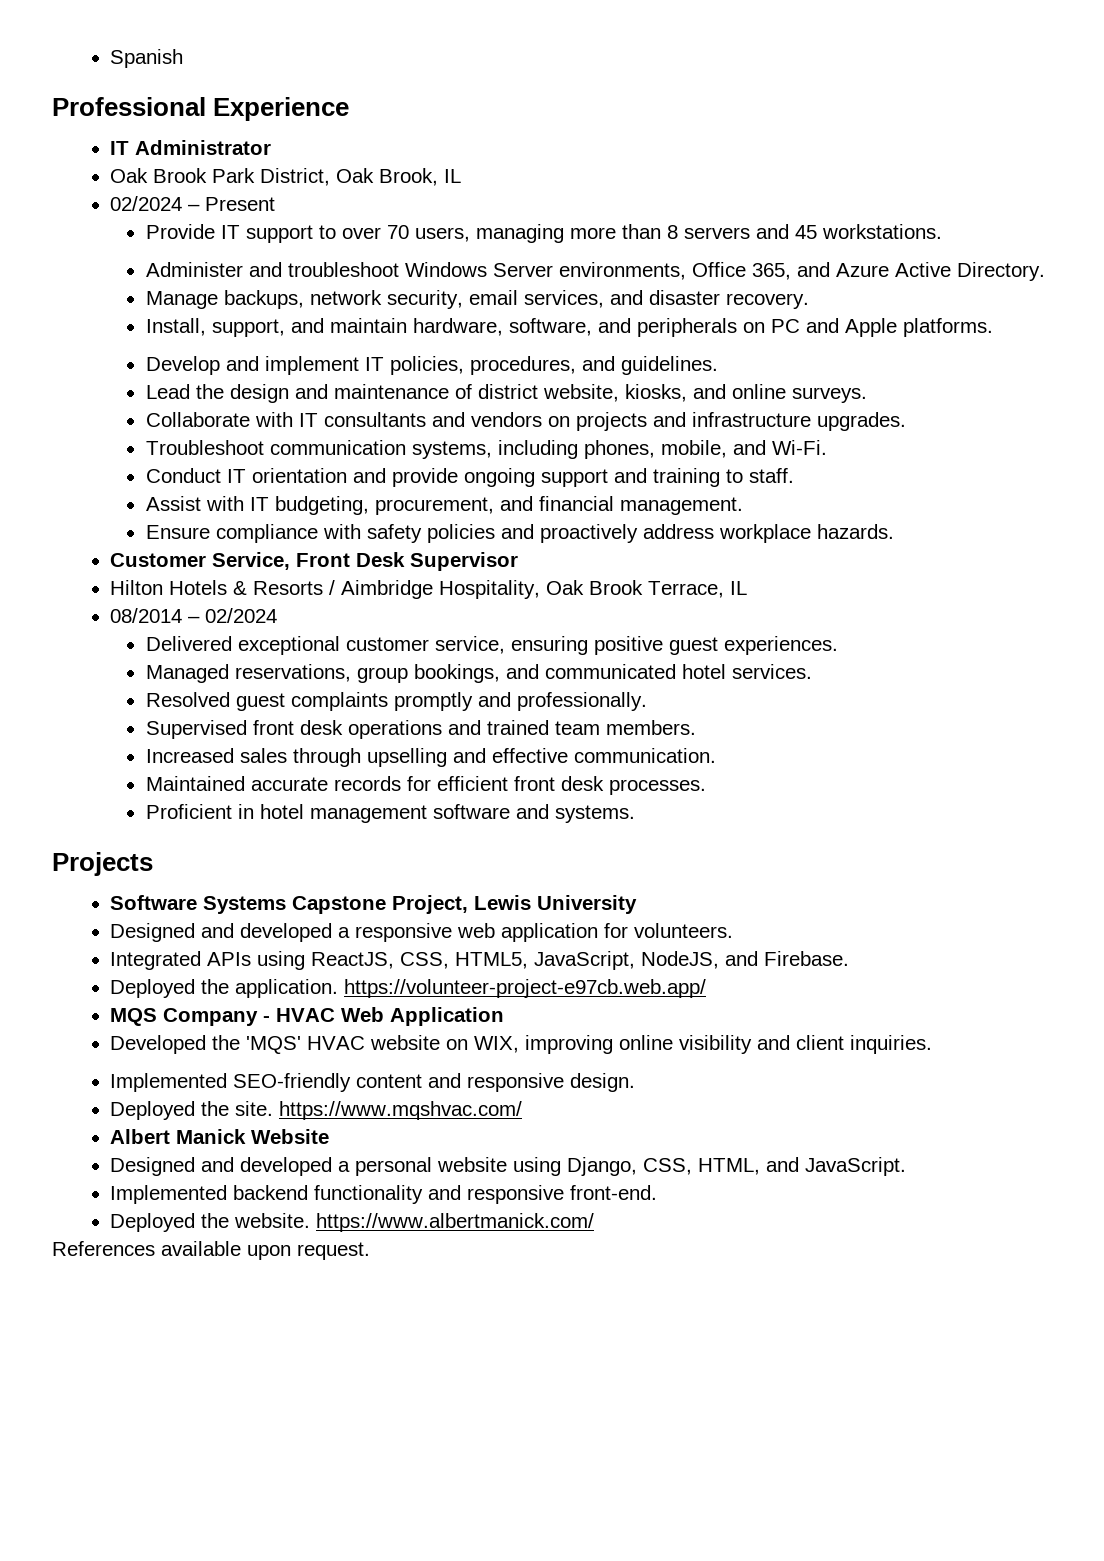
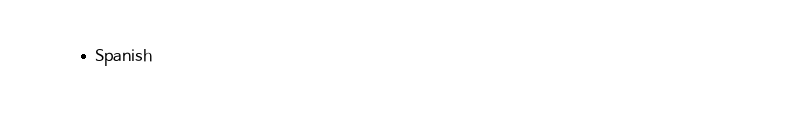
- Professional Experience
- IT Administrator
- Oak Brook Park District, Oak Brook, IL
- 02/2024 – Present
- Provide IT support to over 70 users, managing more than 8 servers and 45 workstations.
- Administer and troubleshoot Windows Server environments, Office 365, and Azure Active Directory.
- Manage backups, network security, email services, and disaster recovery.
- Install, support, and maintain hardware, software, and peripherals on PC and Apple platforms.
- Develop and implement IT policies, procedures, and guidelines.
- Lead the design and maintenance of district website, kiosks, and online surveys.
- Collaborate with IT consultants and vendors on projects and infrastructure upgrades.
- Troubleshoot communication systems, including phones, mobile, and Wi-Fi.
- Conduct IT orientation and provide ongoing support and training to staff.
- Assist with IT budgeting, procurement, and financial management.
- Ensure compliance with safety policies and proactively address workplace hazards.
- Customer Service, Front Desk Supervisor
- Hilton Hotels & Resorts / Aimbridge Hospitality, Oak Brook Terrace, IL
- 08/2014 – 02/2024
- Delivered exceptional customer service, ensuring positive guest experiences.
- Managed reservations, group bookings, and communicated hotel services.
- Resolved guest complaints promptly and professionally.
- Supervised front desk operations and trained team members.
- Increased sales through upselling and effective communication.
- Maintained accurate records for efficient front desk processes.
- Proficient in hotel management software and systems.
- Projects
- Software Systems Capstone Project, Lewis University
- Designed and developed a responsive web application for volunteers.
- Integrated APIs using ReactJS, CSS, HTML5, JavaScript, NodeJS, and Firebase.
- Deployed the application. https://volunteer-project-e97cb.web.app/
- MQS Company - HVAC Web Application
- Developed the 'MQS' HVAC website on WIX, improving online visibility and client inquiries.
- Implemented SEO-friendly content and responsive design.
- Deployed the site. https://www.mqshvac.com/
- Albert Manick Website
- Designed and developed a personal website using Django, CSS, HTML, and JavaScript.
- Implemented backend functionality and responsive front-end.
- Deployed the website. https://www.albertmanick.com/
- References available upon request.

